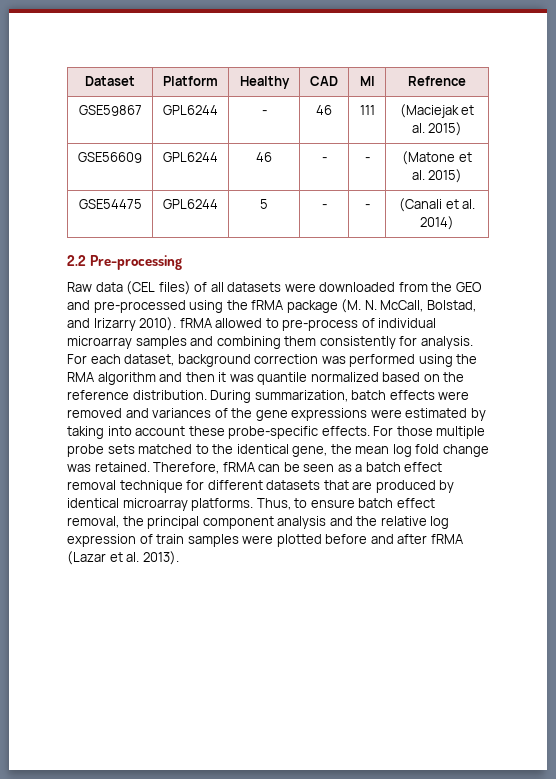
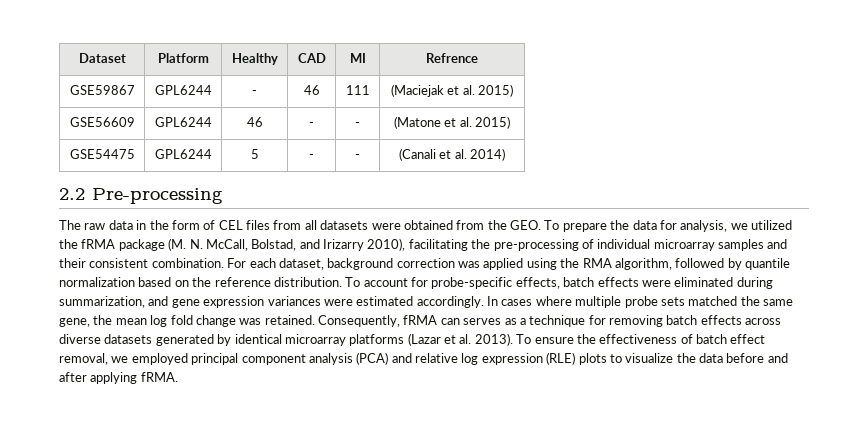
- Raw data (CEL files) of all datasets were downloaded from the GEO and pre-processed using the fRMA package (M. N. McCall, Bolstad, and Irizarry 2010). fRMA allowed to pre-process of individual microarray samples and combining them consistently for analysis.
+ The raw data in the form of CEL files from all datasets were obtained from the GEO. To prepare the data for analysis, we utilized the fRMA package (M. N. McCall, Bolstad, and Irizarry 2010), facilitating the pre-processing of individual microarray samples and their consistent combination.
- For each dataset, background correction was performed using the RMA algorithm and then it was quantile normalized based on the reference distribution.
+ For each dataset, background correction was applied using the RMA algorithm, followed by quantile normalization based on the reference distribution.
- During summarization, batch effects were removed and variances of the gene expressions were estimated by taking into account these probe-specific effects. For those multiple probe sets matched to the identical gene, the mean log fold change was retained.
+ To account for probe-specific effects, batch effects were eliminated during summarization, and gene expression variances were estimated accordingly. In cases where multiple probe sets matched the same gene, the mean log fold change was retained.
- Therefore, fRMA can be seen as a batch effect removal technique for different datasets that are produced by identical microarray platforms. Thus, to ensure batch effect removal, the principal component analysis and the relative log expression of train samples were plotted before and after fRMA (Lazar et al. 2013).
+ Consequently, fRMA can serves as a technique for removing batch effects across diverse datasets generated by identical microarray platforms (Lazar et al. 2013). To ensure the effectiveness of batch effect removal, we employed principal component analysis (PCA) and relative log expression (RLE) plots to visualize the data before and after applying fRMA.

